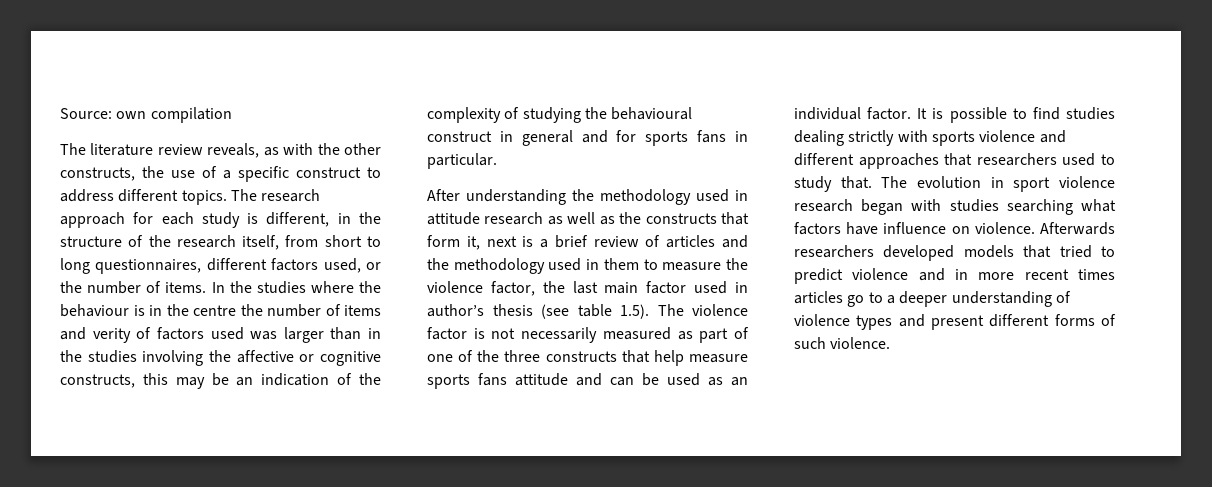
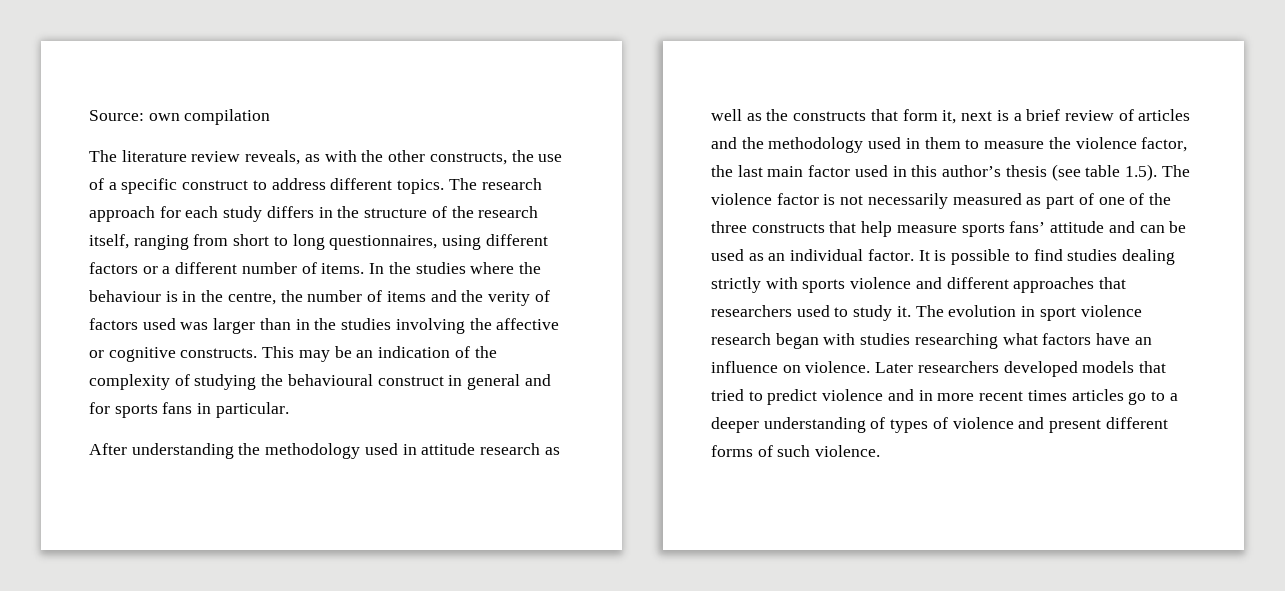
- The research approach for each study is different, in the structure of the research itself, from short to long questionnaires, different factors used, or the number of items.
+ The research approach for each study differs in the structure of the research itself, ranging from short to long questionnaires, using different factors or a different number of items.
- In the studies where the behaviour is in the centre the number of items and verity of factors used was larger than in the studies involving the affective or cognitive constructs, this may be an indication of the complexity of studying the behavioural construct in general and for sports fans in particular.
+ In the studies where the behaviour is in the centre, the number of items and the verity of factors used was larger than in the studies involving the affective or cognitive constructs. This may be an indication of the complexity of studying the behavioural construct in general and for sports fans in particular.
- After understanding the methodology used in attitude research as well as the constructs that form it, next is a brief review of articles and the methodology used in them to measure the violence factor, the last main factor used in author’s thesis (see table 1.5). The violence factor is not necessarily measured as part of one of the three constructs that help measure sports fans attitude and can be used as an individual factor.
+ After understanding the methodology used in attitude research as well as the constructs that form it, next is a brief review of articles and the methodology used in them to measure the violence factor, the last main factor used in this author’s thesis (see table 1.5). The violence factor is not necessarily measured as part of one of the three constructs that help measure sports fans’ attitude and can be used as an individual factor.
- It is possible to find studies dealing strictly with sports violence and different approaches that researchers used to study that.
+ It is possible to find studies dealing strictly with sports violence and different approaches that researchers used to study it.
- The evolution in sport violence research began with studies searching what factors have influence on violence.
+ The evolution in sport violence research began with studies researching what factors have an influence on violence.
- Afterwards researchers developed models that tried to predict violence and in more recent times articles go to a deeper understanding of violence types and present different forms of such violence.
+ Later researchers developed models that tried to predict violence and in more recent times articles go to a deeper understanding of types of violence and present different forms of such violence.

